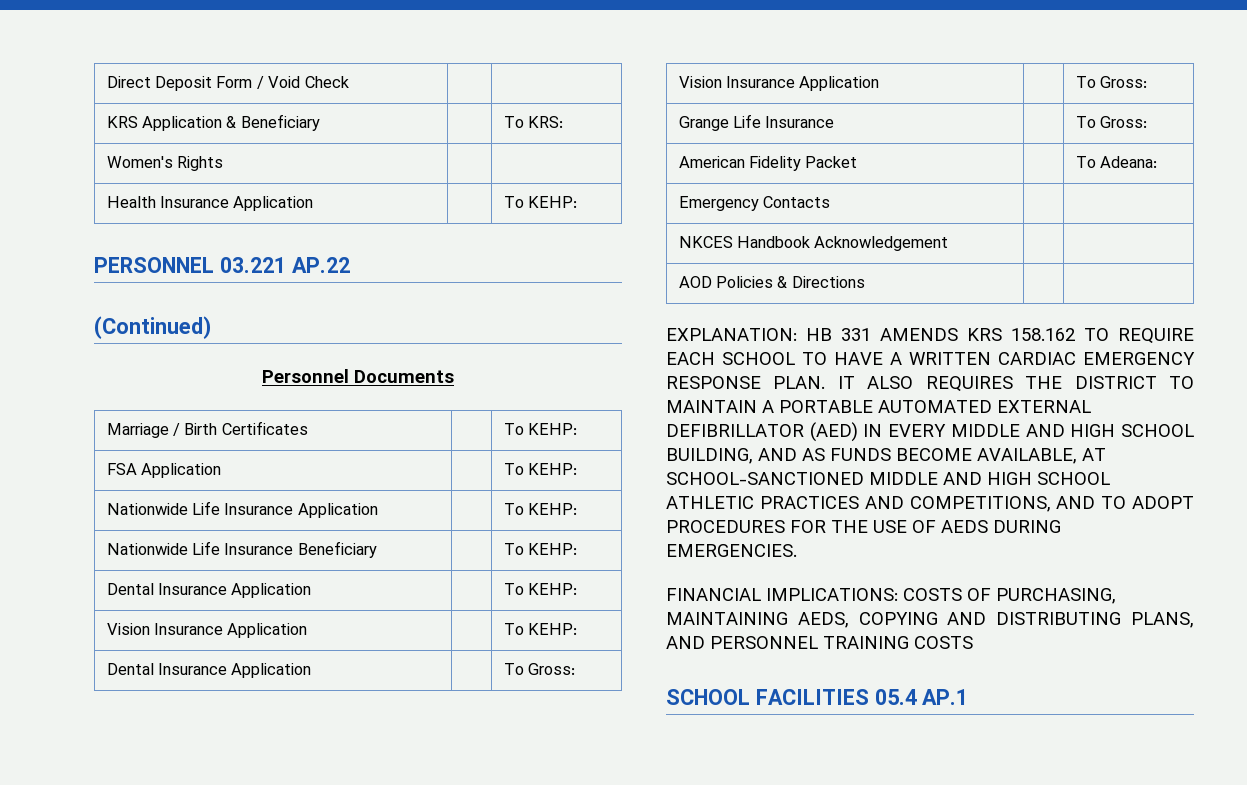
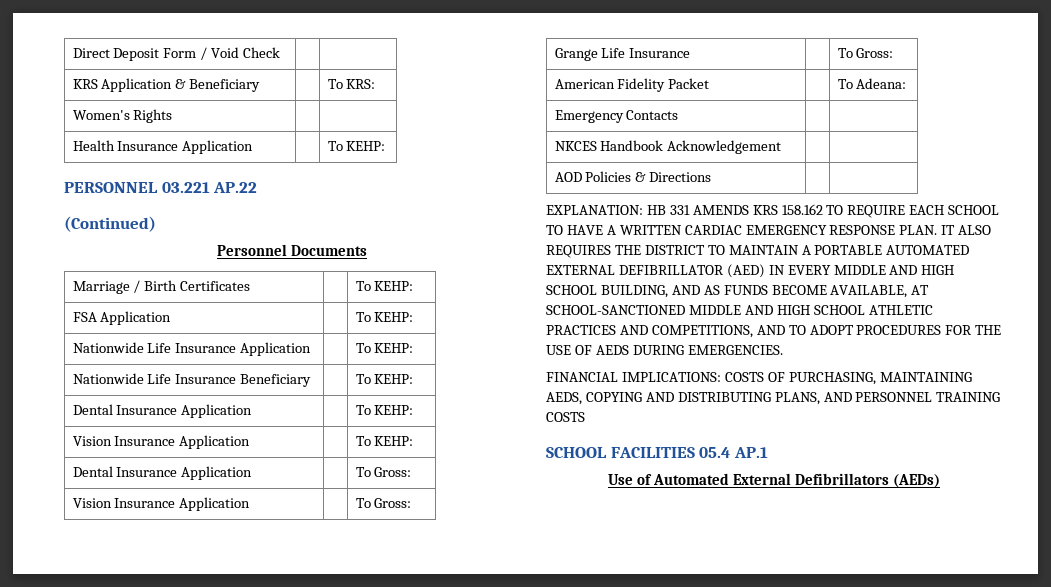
+ Use of Automated External Defibrillators (AEDs)

